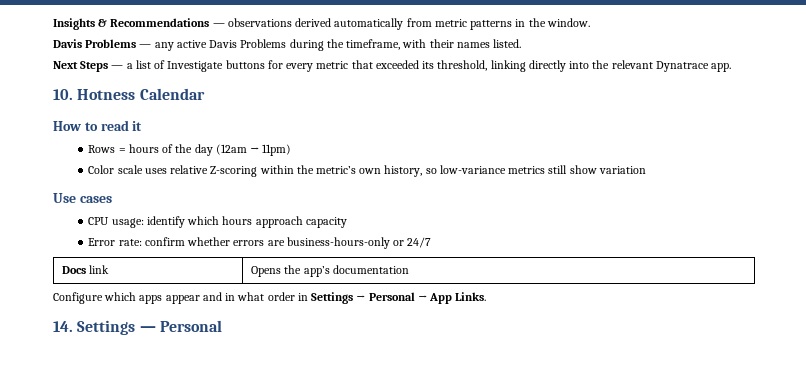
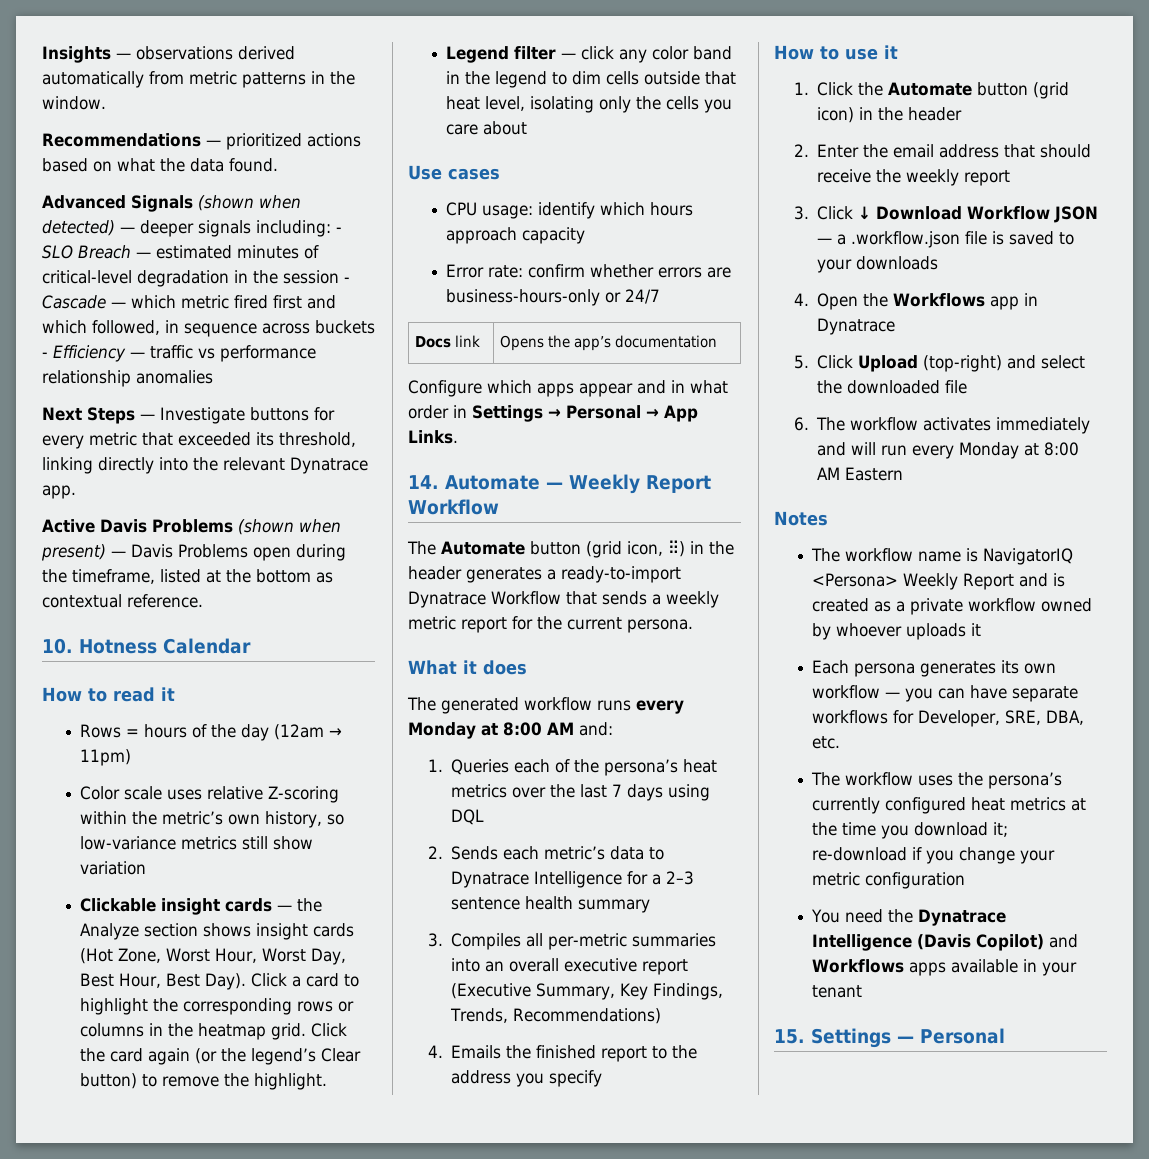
- Insights & Recommendations — observations derived automatically from metric patterns in the window.
+ Insights — observations derived automatically from metric patterns in the window.
- Davis Problems — any active Davis Problems during the timeframe, with their names listed.
+ Recommendations — prioritized actions based on what the data found.
+ Advanced Signals (shown when detected) — deeper signals including: - SLO Breach — estimated minutes of critical-level degradation in the session - Cascade — which metric fired first and which followed, in sequence across buckets - Efficiency — traffic vs performance relationship anomalies
- Next Steps — a list of Investigate buttons for every metric that exceeded its threshold, linking directly into the relevant Dynatrace app.
+ Next Steps — Investigate buttons for every metric that exceeded its threshold, linking directly into the relevant Dynatrace app.
+ Active Davis Problems (shown when present) — Davis Problems open during the timeframe, listed at the bottom as contextual reference.
+ Clickable insight cards — the Analyze section shows insight cards (Hot Zone, Worst Hour, Worst Day, Best Hour, Best Day). Click a card to highlight the corresponding rows or columns in the heatmap grid. Click the card again (or the legend’s Clear button) to remove the highlight.
+ Legend filter — click any color band in the legend to dim cells outside that heat level, isolating only the cells you care about
- 14. Settings — Personal
+ 14. Automate — Weekly Report Workflow
+ The Automate button (grid icon, ⠿) in the header generates a ready-to-import Dynatrace Workflow that sends a weekly metric report for the current persona.
+ What it does
+ The generated workflow runs every Monday at 8:00 AM and:
+ 1. Queries each of the persona’s heat metrics over the last 7 days using DQL
+ 2. Sends each metric’s data to Dynatrace Intelligence for a 2–3 sentence health summary
+ 3. Compiles all per-metric summaries into an overall executive report (Executive Summary, Key Findings, Trends, Recommendations)
+ 4. Emails the finished report to the address you specify
+ How to use it
+ 1. Click the Automate button (grid icon) in the header
+ 2. Enter the email address that should receive the weekly report
+ 3. Click ↓ Download Workflow JSON — a .workflow.json file is saved to your downloads
+ 4. Open the Workflows app in Dynatrace
+ 5. Click Upload (top-right) and select the downloaded file
+ 6. The workflow activates immediately and will run every Monday at 8:00 AM Eastern
+ Notes
+ The workflow name is NavigatorIQ <Persona> Weekly Report and is created as a private workflow owned by whoever uploads it
+ Each persona generates its own workflow — you can have separate workflows for Developer, SRE, DBA, etc.
+ The workflow uses the persona’s currently configured heat metrics at the time you download it; re-download if you change your metric configuration
+ You need the Dynatrace Intelligence (Davis Copilot) and Workflows apps available in your tenant
+ 15. Settings — Personal

